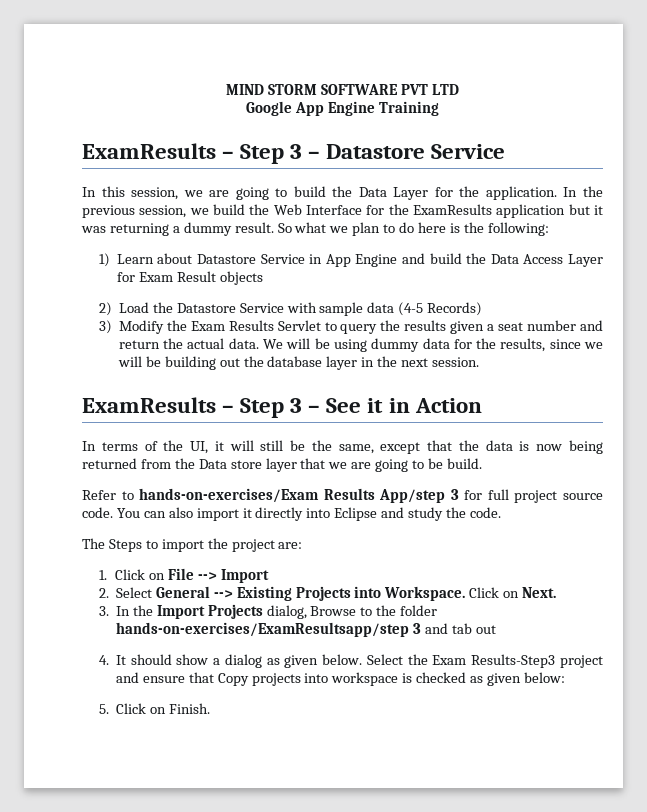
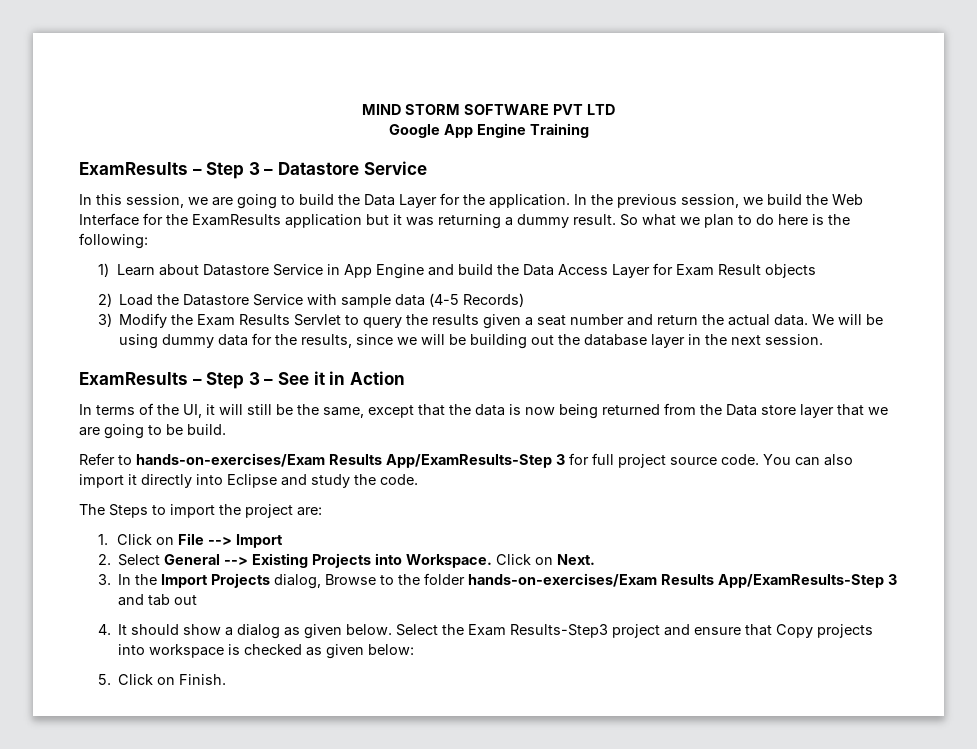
- Refer to hands-on-exercises/Exam Results App/step 3 for full project source code.
+ Refer to hands-on-exercises/Exam Results App/ExamResults-Step 3 for full project source code.
- 3. In the Import Projects dialog, Browse to the folder hands-on-exercises/ExamResultsapp/step 3 and tab out
+ 3. In the Import Projects dialog, Browse to the folder hands-on-exercises/Exam Results App/ExamResults-Step 3 and tab out

